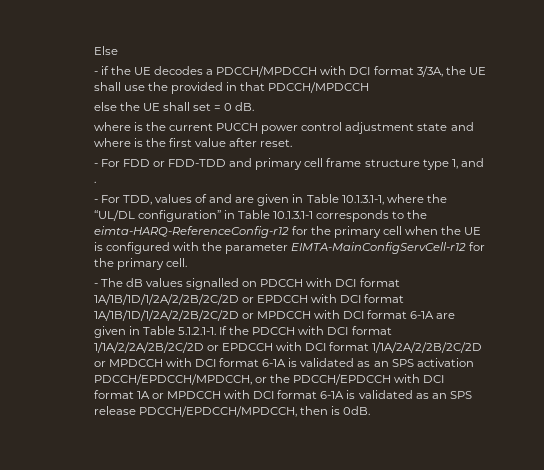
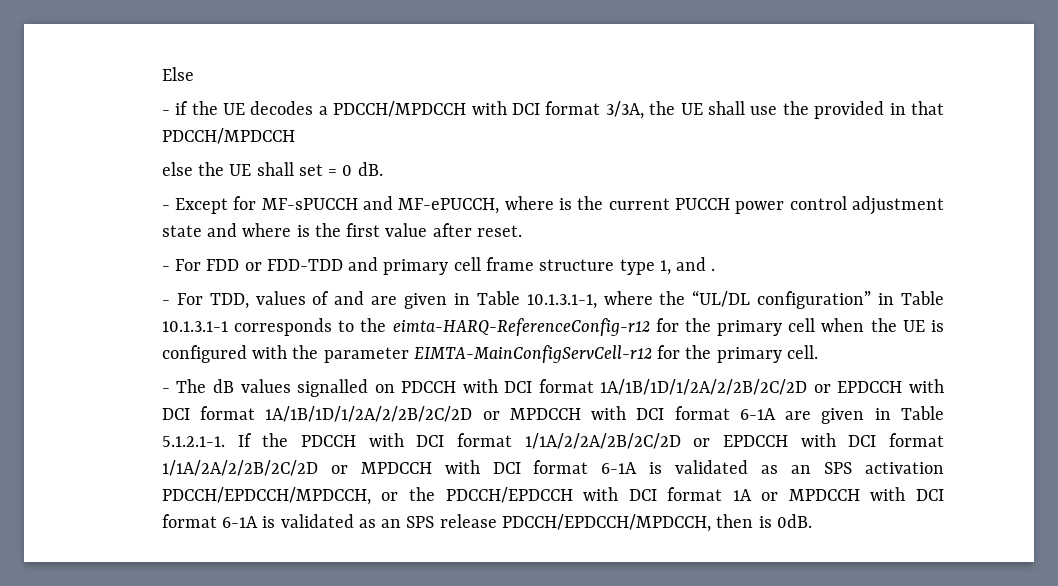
- where is the current PUCCH power control adjustment state and where is the first value after reset.
+ - Except for MF-sPUCCH and MF-ePUCCH, where is the current PUCCH power control adjustment state and where is the first value after reset.

